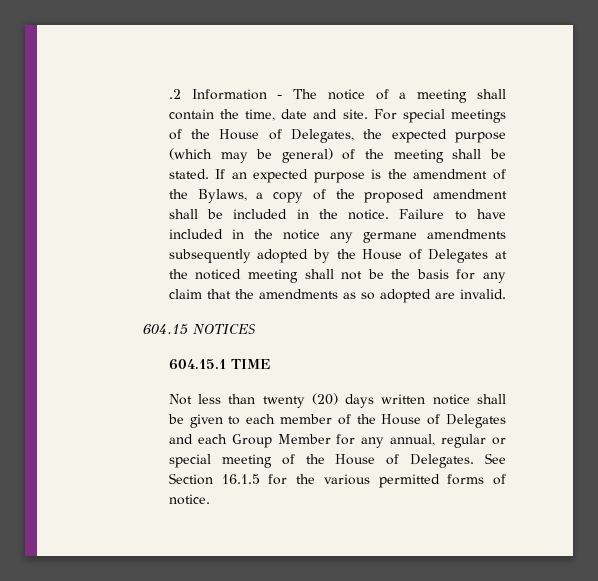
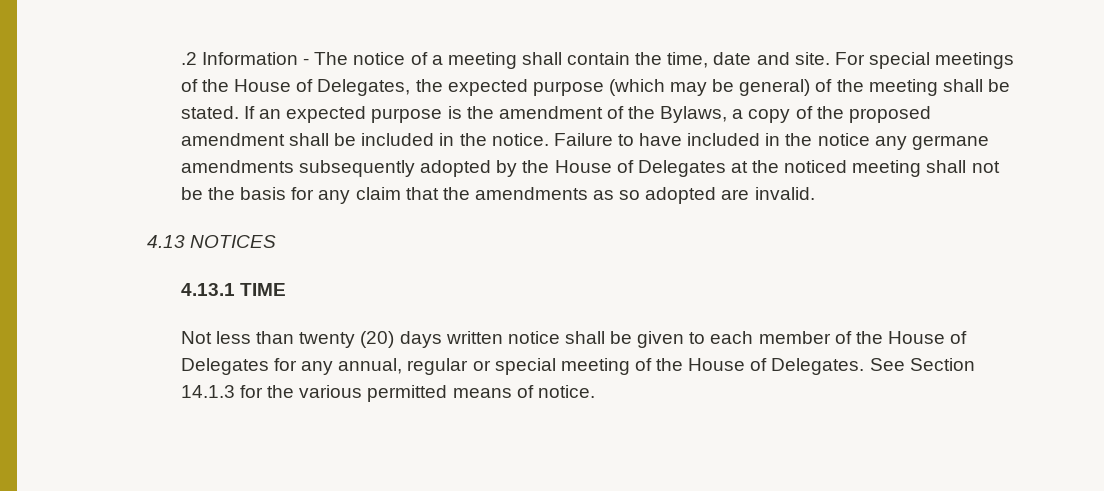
- 604.15 NOTICES
+ 4.13 NOTICES
- 604.15.1 TIME
+ 4.13.1 TIME
- Not less than twenty (20) days written notice shall be given to each member of the House of Delegates and each Group Member for any annual, regular or special meeting of the House of Delegates.
+ Not less than twenty (20) days written notice shall be given to each member of the House of Delegates for any annual, regular or special meeting of the House of Delegates.
- See Section 16.1.5 for the various permitted forms of notice.
+ See Section 14.1.3 for the various permitted means of notice.

